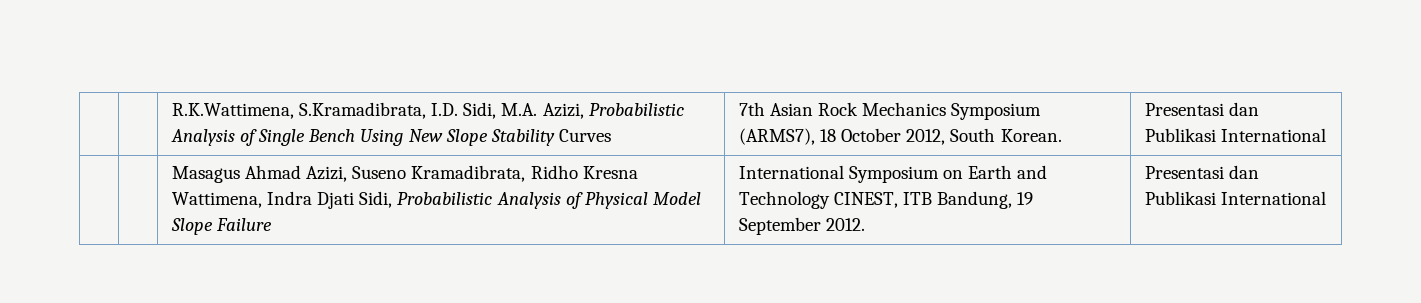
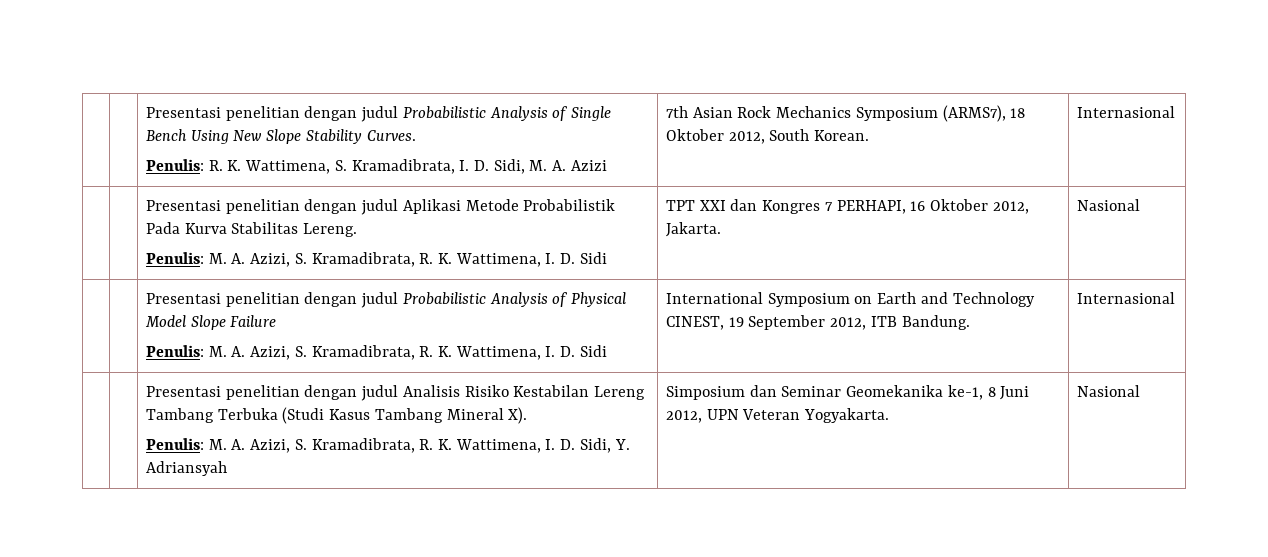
- | | R.K.Wattimena, S.Kramadibrata, I.D. Sidi, M.A. Azizi, Probabilistic Analysis of Single Bench Using New Slope Stability Curves | 7th Asian Rock Mechanics Symposium (ARMS7), 18 October 2012, South Korean. | Presentasi dan Publikasi International
- | | Masagus Ahmad Azizi, Suseno Kramadibrata, Ridho Kresna Wattimena, Indra Djati Sidi, Probabilistic Analysis of Physical Model Slope Failure | International Symposium on Earth and Technology CINEST, ITB Bandung, 19 September 2012. | Presentasi dan Publikasi International
+ | | Presentasi penelitian dengan judul Probabilistic Analysis of Single Bench Using New Slope Stability Curves.
+ Penulis: R. K. Wattimena, S. Kramadibrata, I. D. Sidi, M. A. Azizi | 7th Asian Rock Mechanics Symposium (ARMS7), 18 Oktober 2012, South Korean. | Internasional
+ | | Presentasi penelitian dengan judul Aplikasi Metode Probabilistik Pada Kurva Stabilitas Lereng.
+ Penulis: M. A. Azizi, S. Kramadibrata, R. K. Wattimena, I. D. Sidi | TPT XXI dan Kongres 7 PERHAPI, 16 Oktober 2012, Jakarta. | Nasional
+ | | Presentasi penelitian dengan judul Probabilistic Analysis of Physical Model Slope Failure
+ Penulis: M. A. Azizi, S. Kramadibrata, R. K. Wattimena, I. D. Sidi | International Symposium on Earth and Technology CINEST, 19 September 2012, ITB Bandung. | Internasional
+ | | Presentasi penelitian dengan judul Analisis Risiko Kestabilan Lereng Tambang Terbuka (Studi Kasus Tambang Mineral X).
+ Penulis: M. A. Azizi, S. Kramadibrata, R. K. Wattimena, I. D. Sidi, Y. Adriansyah | Simposium dan Seminar Geomekanika ke-1, 8 Juni 2012, UPN Veteran Yogyakarta. | Nasional

